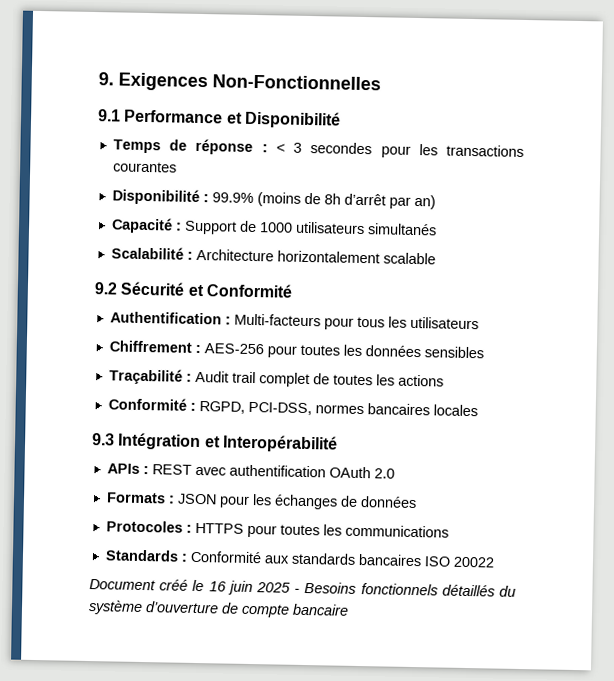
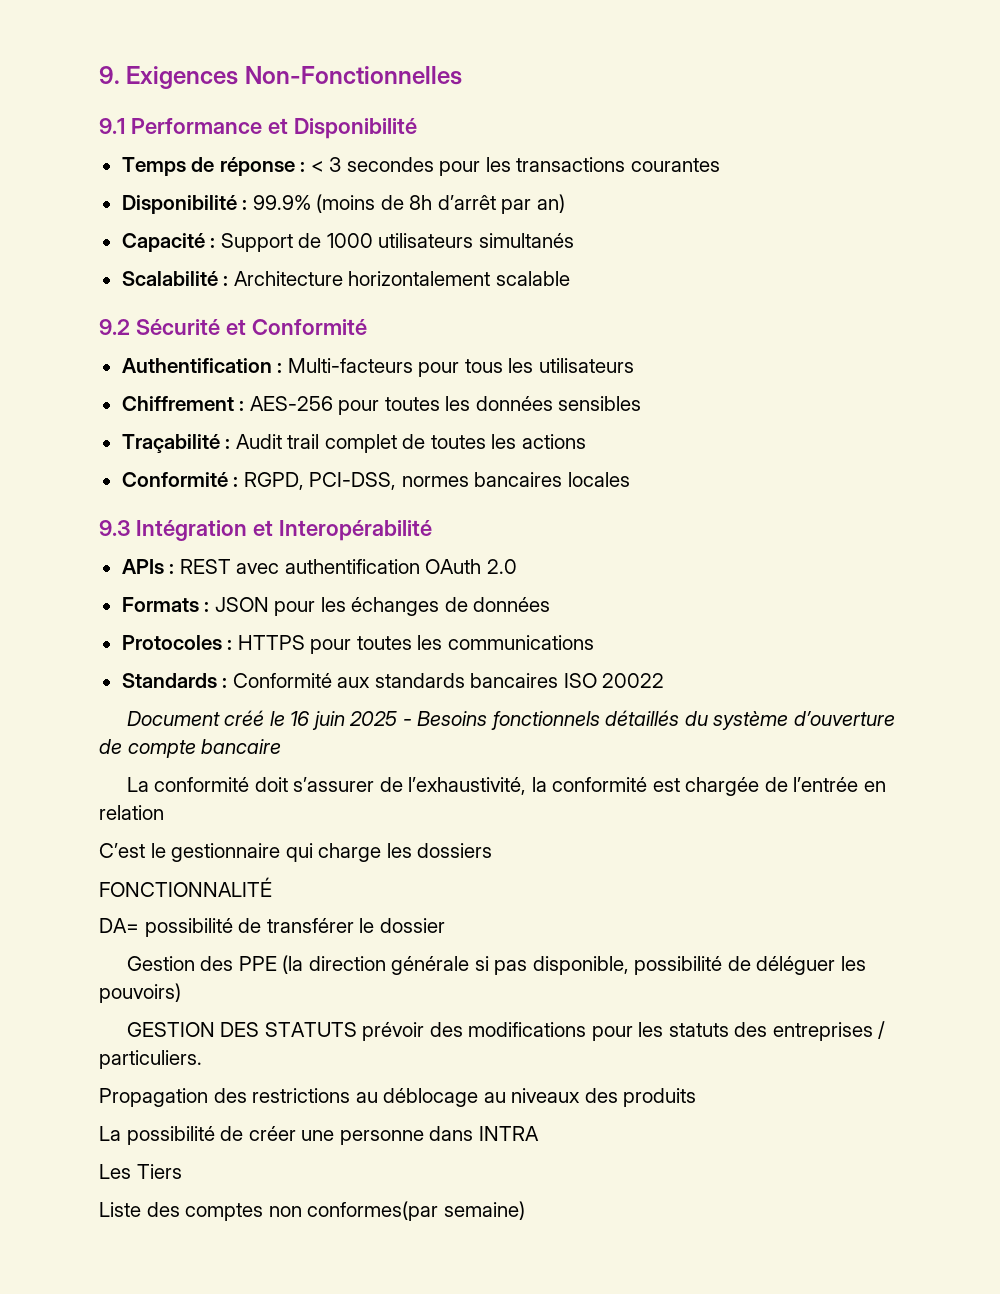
+ La conformité doit s’assurer de l’exhaustivité, la conformité est chargée de l’entrée en relation
+ C’est le gestionnaire qui charge les dossiers
+ FONCTIONNALITÉ
+ DA= possibilité de transférer le dossier
+ Gestion des PPE (la direction générale si pas disponible, possibilité de déléguer les pouvoirs)
+ GESTION DES STATUTS prévoir des modifications pour les statuts des entreprises / particuliers.
+ Propagation des restrictions au déblocage au niveaux des produits
+ La possibilité de créer une personne dans INTRA
+ Les Tiers
+ Liste des comptes non conformes(par semaine)

